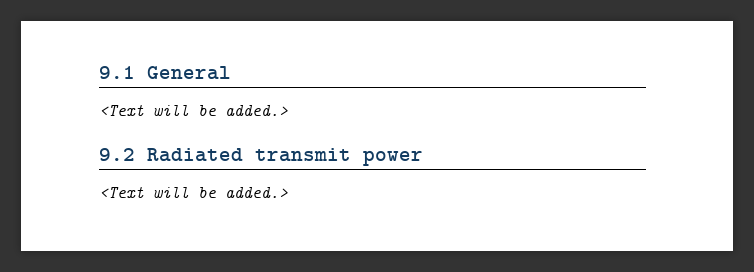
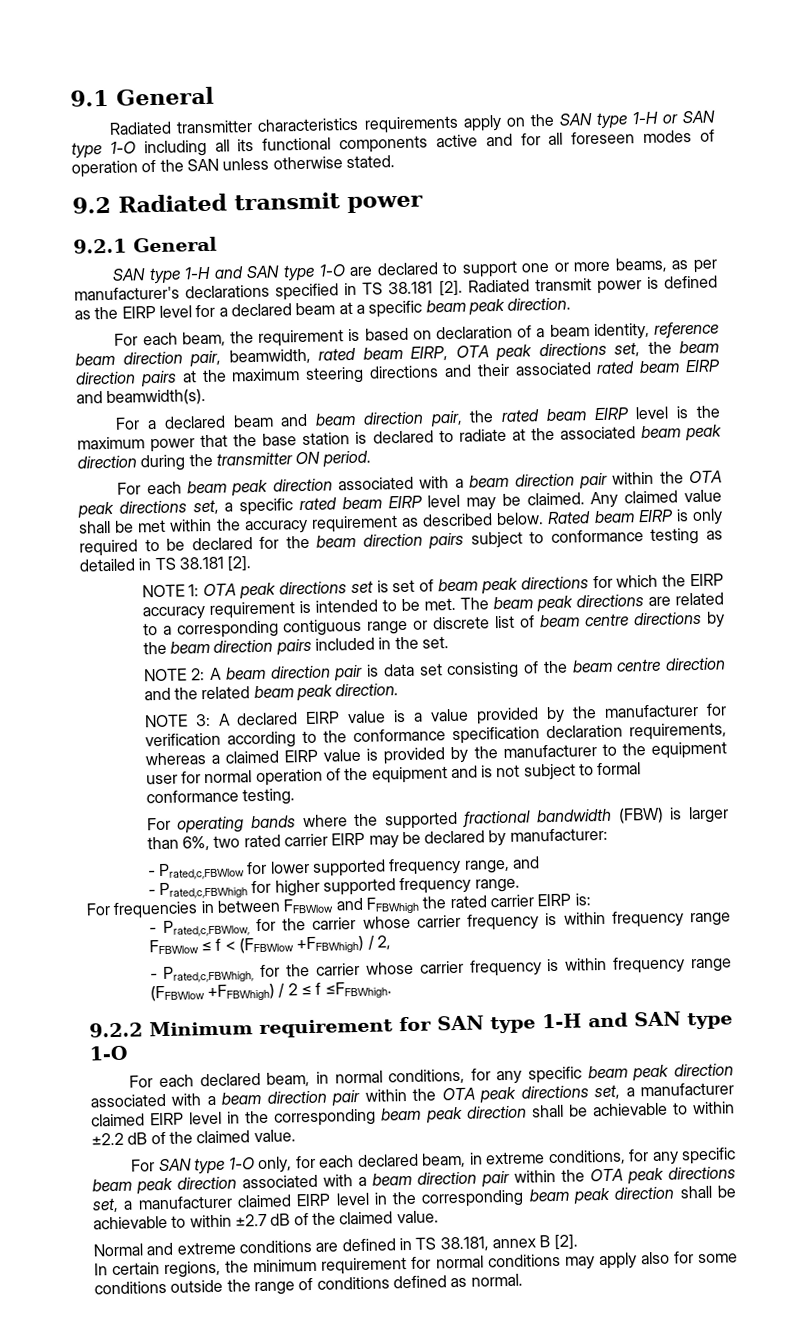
  9.1 General
- <Text will be added.>
+ Radiated transmitter characteristics requirements apply on the SAN type 1-H or SAN type 1-O including all its functional components active and for all foreseen modes of operation of the SAN unless otherwise stated.
  9.2 Radiated transmit power
- <Text will be added.>
+ 9.2.1 General
+ SAN type 1-H and SAN type 1-O are declared to support one or more beams, as per manufacturer's declarations specified in TS 38.181 [2]. Radiated transmit power is defined as the EIRP level for a declared beam at a specific beam peak direction.
+ For each beam, the requirement is based on declaration of a beam identity, reference beam direction pair, beamwidth, rated beam EIRP, OTA peak directions set, the beam direction pairs at the maximum steering directions and their associated rated beam EIRP and beamwidth(s).
+ For a declared beam and beam direction pair, the rated beam EIRP level is the maximum power that the base station is declared to radiate at the associated beam peak direction during the transmitter ON period.
+ For each beam peak direction associated with a beam direction pair within the OTA peak directions set, a specific rated beam EIRP level may be claimed. Any claimed value shall be met within the accuracy requirement as described below. Rated beam EIRP is only required to be declared for the beam direction pairs subject to conformance testing as detailed in TS 38.181 [2].
+ NOTE 1: OTA peak directions set is set of beam peak directions for which the EIRP accuracy requirement is intended to be met. The beam peak directions are related to a corresponding contiguous range or discrete list of beam centre directions by the beam direction pairs included in the set.
+ NOTE 2: A beam direction pair is data set consisting of the beam centre direction and the related beam peak direction.
+ NOTE 3: A declared EIRP value is a value provided by the manufacturer for verification according to the conformance specification declaration requirements, whereas a claimed EIRP value is provided by the manufacturer to the equipment user for normal operation of the equipment and is not subject to formal conformance testing.
+ For operating bands where the supported fractional bandwidth (FBW) is larger than 6%, two rated carrier EIRP may be declared by manufacturer:
+ - Prated,c,FBWlow for lower supported frequency range, and
+ - Prated,c,FBWhigh for higher supported frequency range.
+ For frequencies in between FFBWlow and FFBWhigh the rated carrier EIRP is:
+ - Prated,c,FBWlow, for the carrier whose carrier frequency is within frequency range FFBWlow ≤ f < (FFBWlow +FFBWhigh) / 2,
+ - Prated,c,FBWhigh, for the carrier whose carrier frequency is within frequency range (FFBWlow +FFBWhigh) / 2 ≤ f ≤FFBWhigh.
+ 9.2.2 Minimum requirement for SAN type 1-H and SAN type 1-O
+ For each declared beam, in normal conditions, for any specific beam peak direction associated with a beam direction pair within the OTA peak directions set, a manufacturer claimed EIRP level in the corresponding beam peak direction shall be achievable to within ±2.2 dB of the claimed value.
+ For SAN type 1-O only, for each declared beam, in extreme conditions, for any specific beam peak direction associated with a beam direction pair within the OTA peak directions set, a manufacturer claimed EIRP level in the corresponding beam peak direction shall be achievable to within ±2.7 dB of the claimed value.
+ Normal and extreme conditions are defined in TS 38.181, annex B [2].
+ In certain regions, the minimum requirement for normal conditions may apply also for some conditions outside the range of conditions defined as normal.

